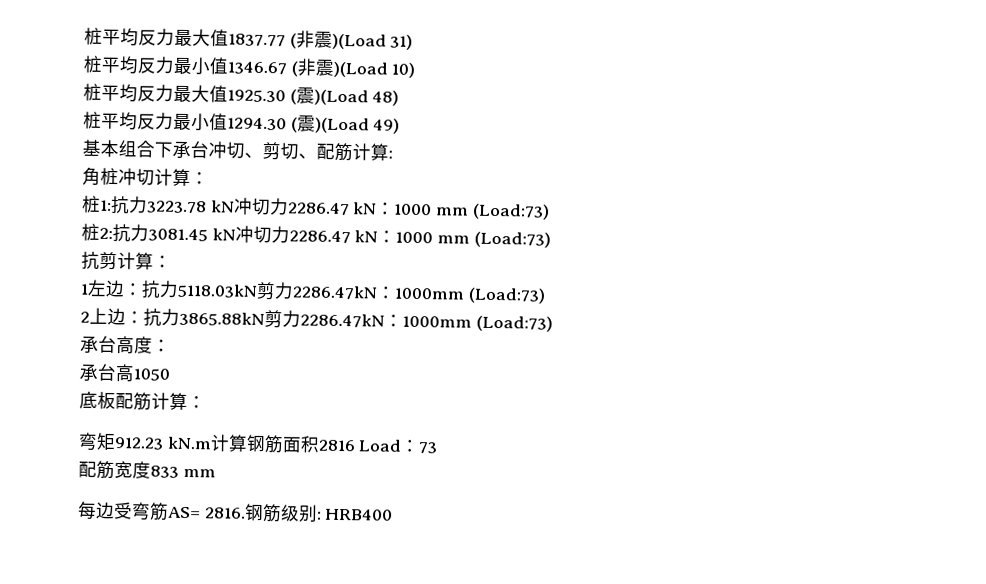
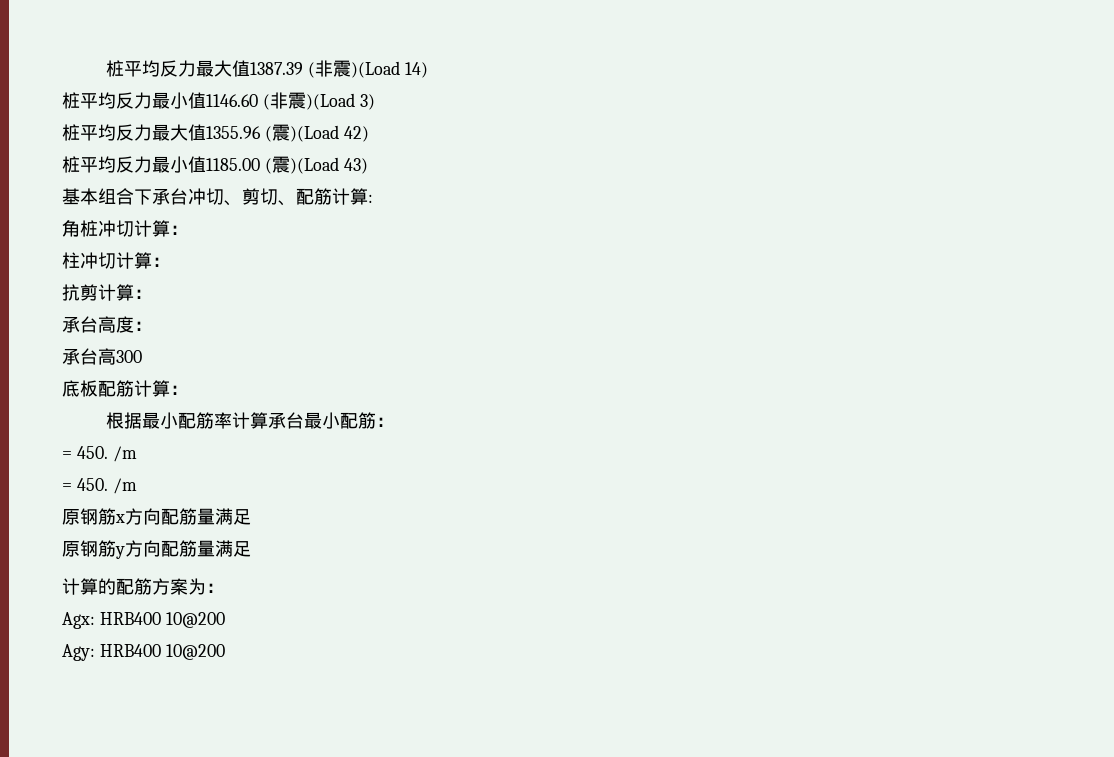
- 桩平均反力最大值1837.77 (非震)(Load 31)
- 桩平均反力最小值1346.67 (非震)(Load 10)
- 桩平均反力最大值1925.30 (震)(Load 48)
- 桩平均反力最小值1294.30 (震)(Load 49)
+ 桩平均反力最大值1387.39 (非震)(Load 14)
+ 桩平均反力最小值1146.60 (非震)(Load 3)
+ 桩平均反力最大值1355.96 (震)(Load 42)
+ 桩平均反力最小值1185.00 (震)(Load 43)
- 桩1:抗力3223.78 kN冲切力2286.47 kN：1000 mm (Load:73)
- 桩2:抗力3081.45 kN冲切力2286.47 kN：1000 mm (Load:73)
+ 柱冲切计算：
  抗剪计算：
- 1左边：抗力5118.03kN剪力2286.47kN：1000mm (Load:73)
- 2上边：抗力3865.88kN剪力2286.47kN：1000mm (Load:73)
- 承台高1050
+ 承台高300
- 弯矩912.23 kN.m计算钢筋面积2816 Load：73
- 配筋宽度833 mm
- 每边受弯筋AS= 2816.钢筋级别: HRB400
+ 根据最小配筋率计算承台最小配筋：
+ = 450. /m
+ = 450. /m
+ 原钢筋x方向配筋量满足
+ 原钢筋y方向配筋量满足
+ 计算的配筋方案为：
+ Agx: HRB400 10@200
+ Agy: HRB400 10@200

